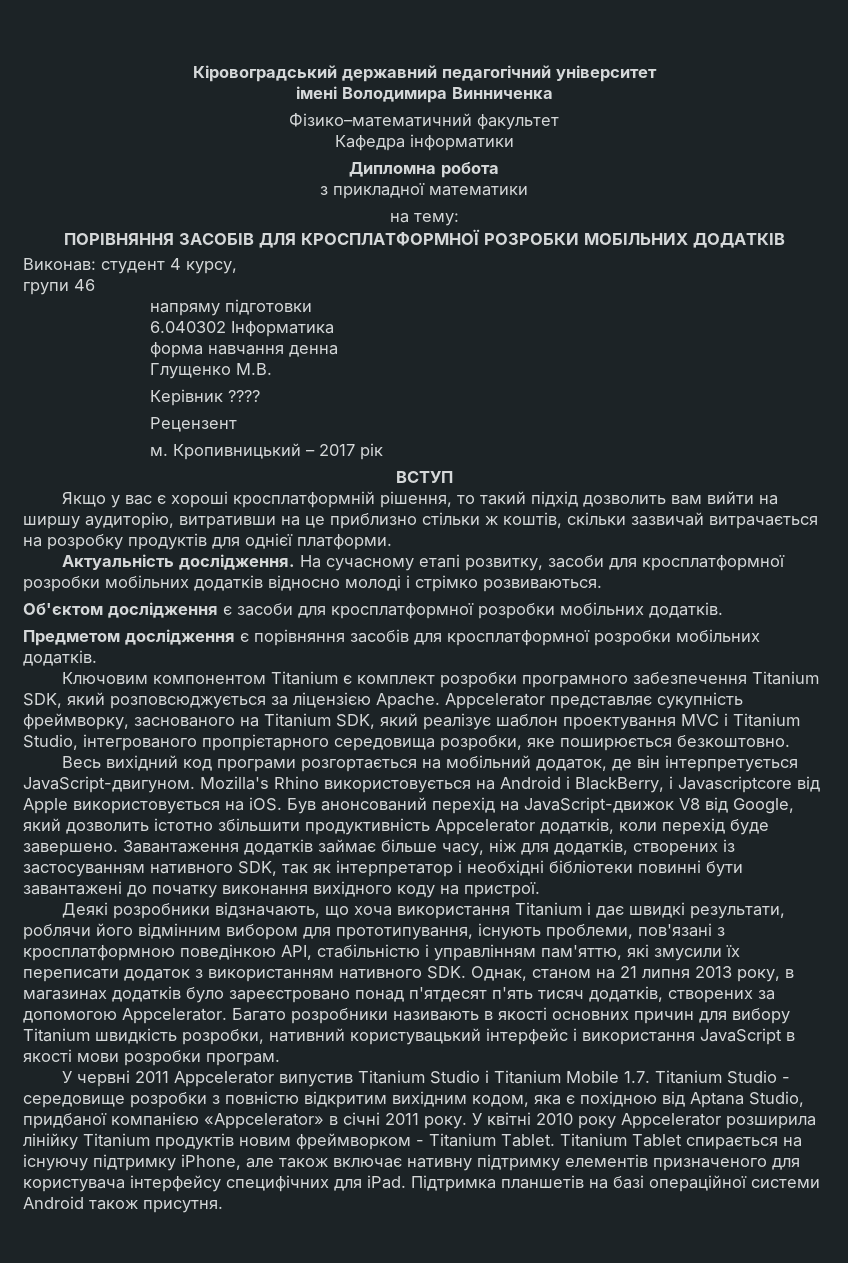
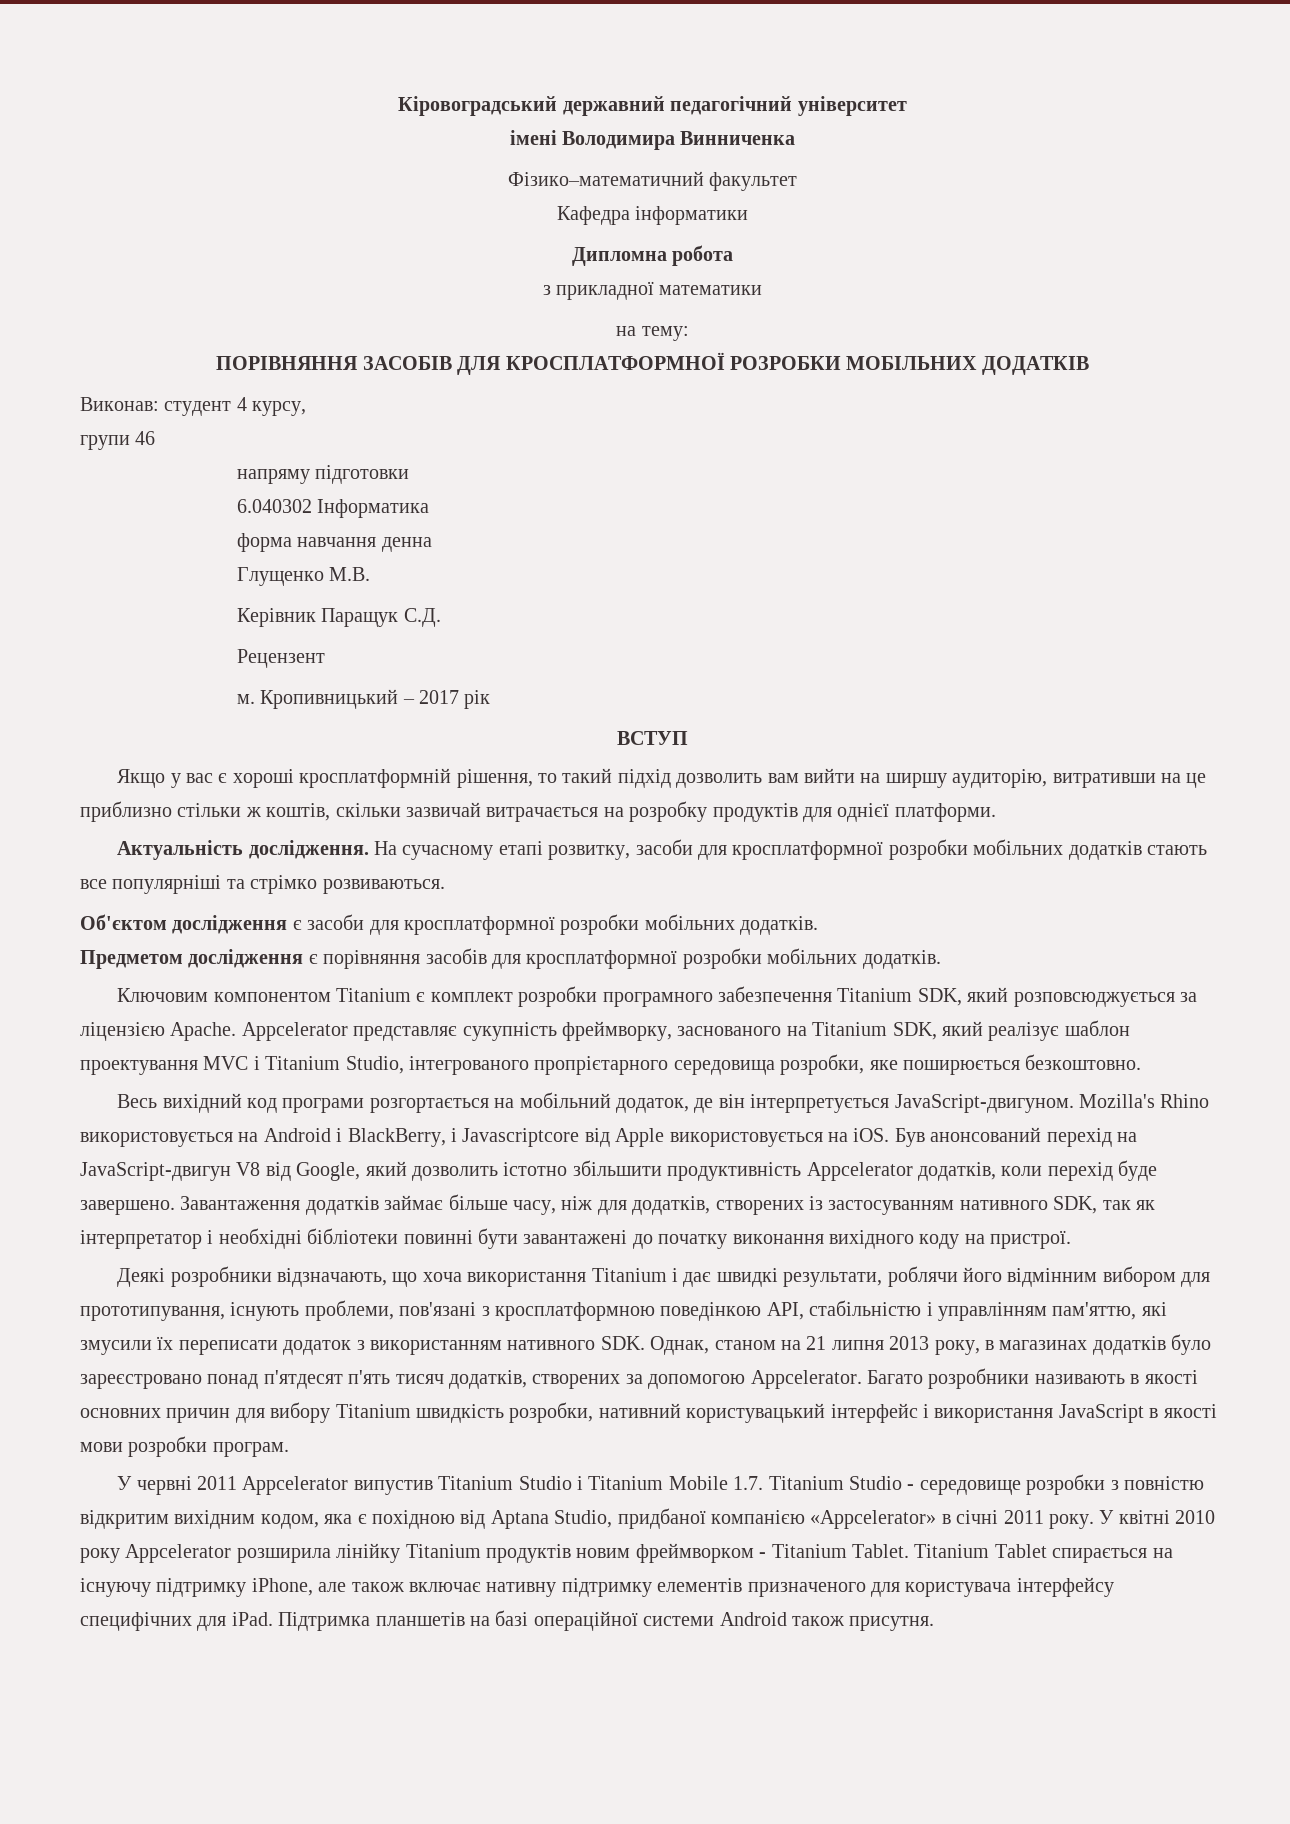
- Керівник ????
+ Керівник Паращук С.Д.
- На сучасному етапі розвитку, засоби для кросплатформної розробки мобільних додатків відносно молоді і стрімко розвиваються.
+ На сучасному етапі розвитку, засоби для кросплатформної розробки мобільних додатків стають все популярніші та стрімко розвиваються.
- Був анонсований перехід на JavaScript-движок V8 від Google, який дозволить істотно збільшити продуктивність Appcelerator додатків, коли перехід буде завершено.
+ Був анонсований перехід на JavaScript-двигун V8 від Google, який дозволить істотно збільшити продуктивність Appcelerator додатків, коли перехід буде завершено.

